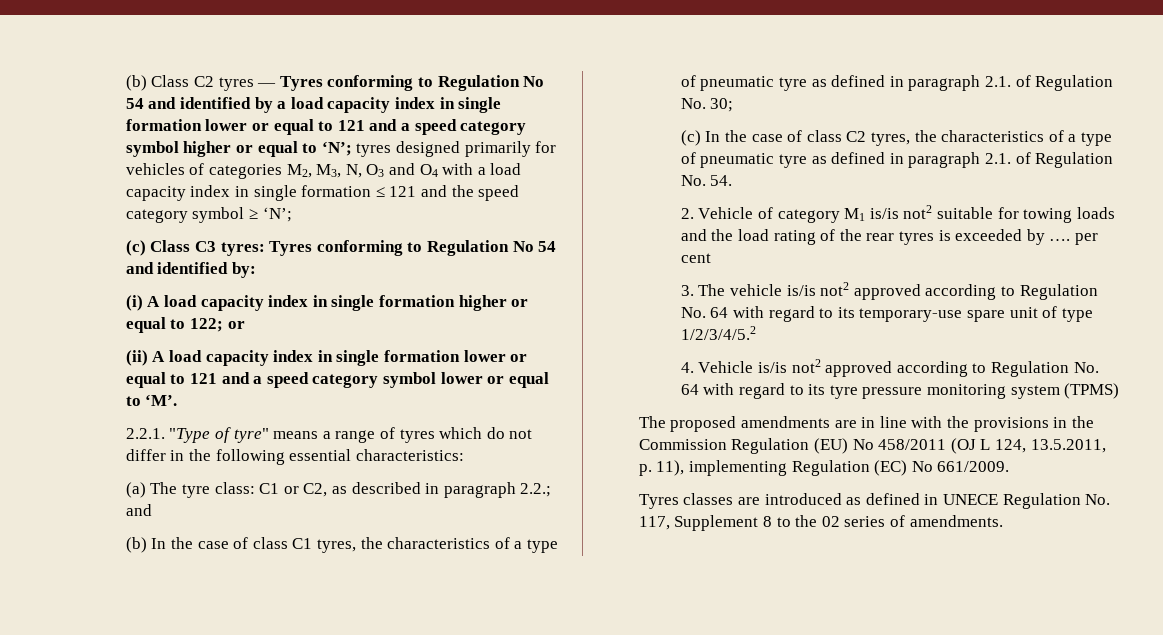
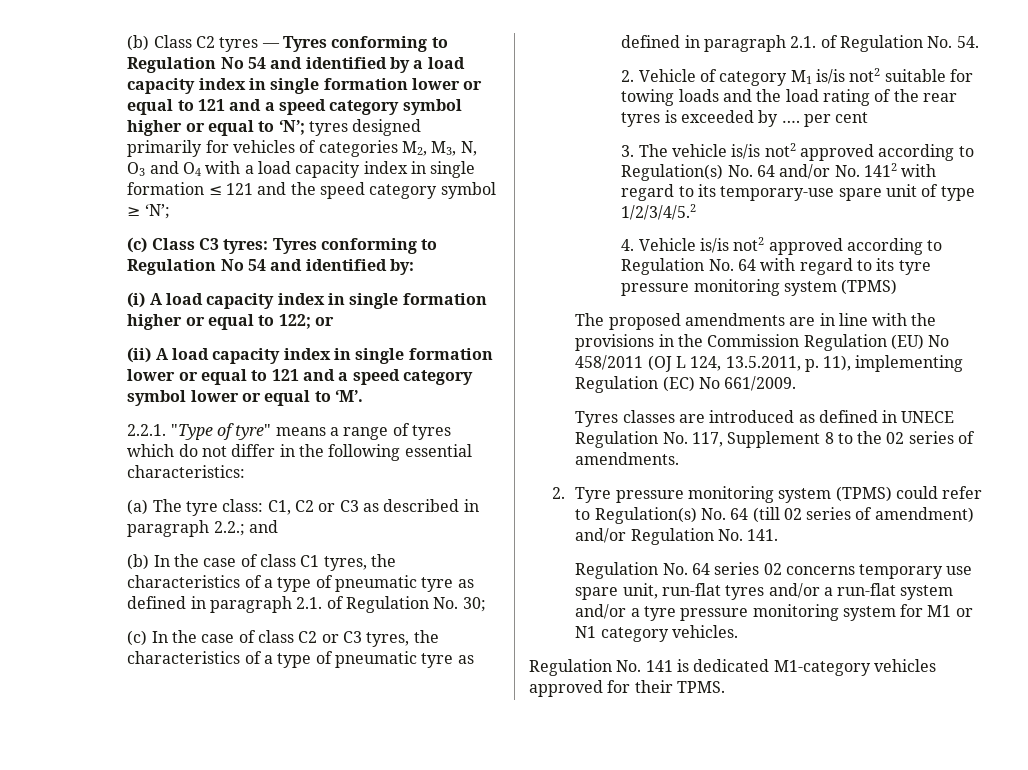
- (a) The tyre class: C1 or C2, as described in paragraph 2.2.; and
+ (a) The tyre class: C1, C2 or C3 as described in paragraph 2.2.; and
- (c) In the case of class C2 tyres, the characteristics of a type of pneumatic tyre as defined in paragraph 2.1. of Regulation No. 54.
+ (c) In the case of class C2 or C3 tyres, the characteristics of a type of pneumatic tyre as defined in paragraph 2.1. of Regulation No. 54.
- 3. The vehicle is/is not2 approved according to Regulation No. 64 with regard to its temporary-use spare unit of type 1/2/3/4/5.2
+ 3. The vehicle is/is not2 approved according to Regulation(s) No. 64 and/or No. 1412 with regard to its temporary-use spare unit of type 1/2/3/4/5.2
+ 2. Tyre pressure monitoring system (TPMS) could refer to Regulation(s) No. 64 (till 02 series of amendment) and/or Regulation No. 141.
+ Regulation No. 64 series 02 concerns temporary use spare unit, run-flat tyres and/or a run-flat system and/or a tyre pressure monitoring system for M1 or N1 category vehicles.
+ Regulation No. 141 is dedicated M1-category vehicles approved for their TPMS.

